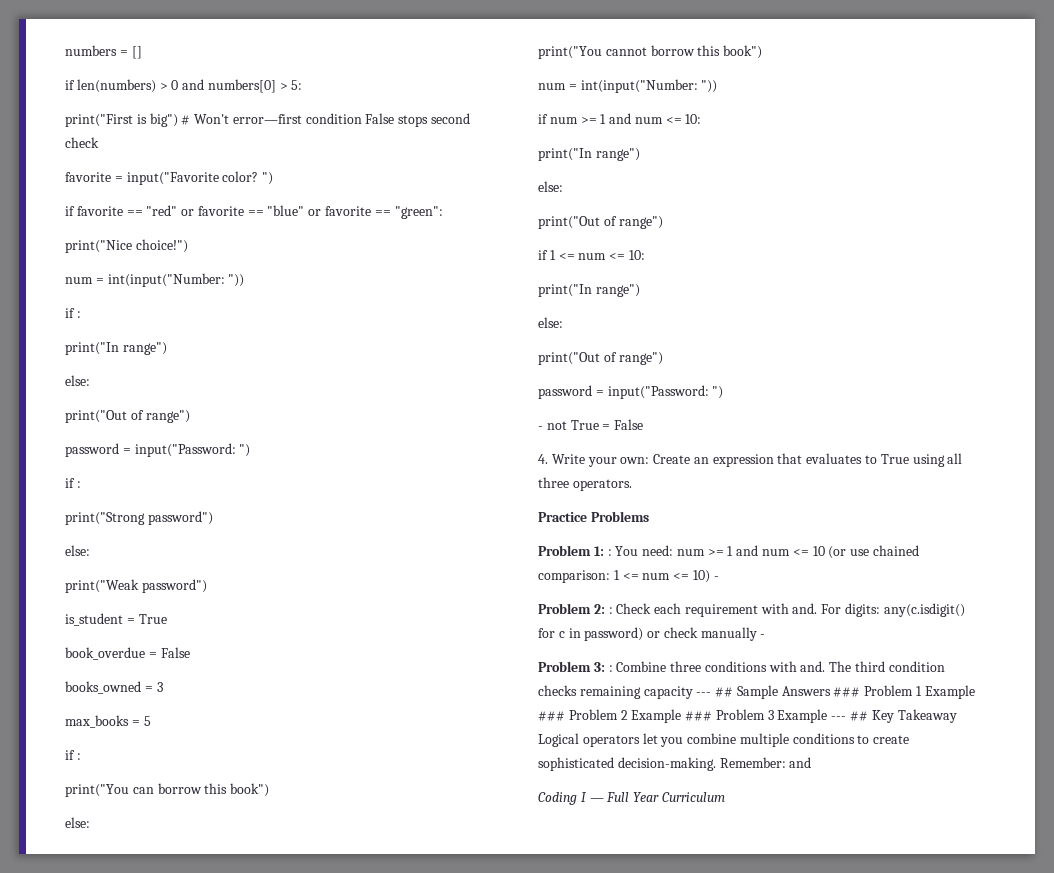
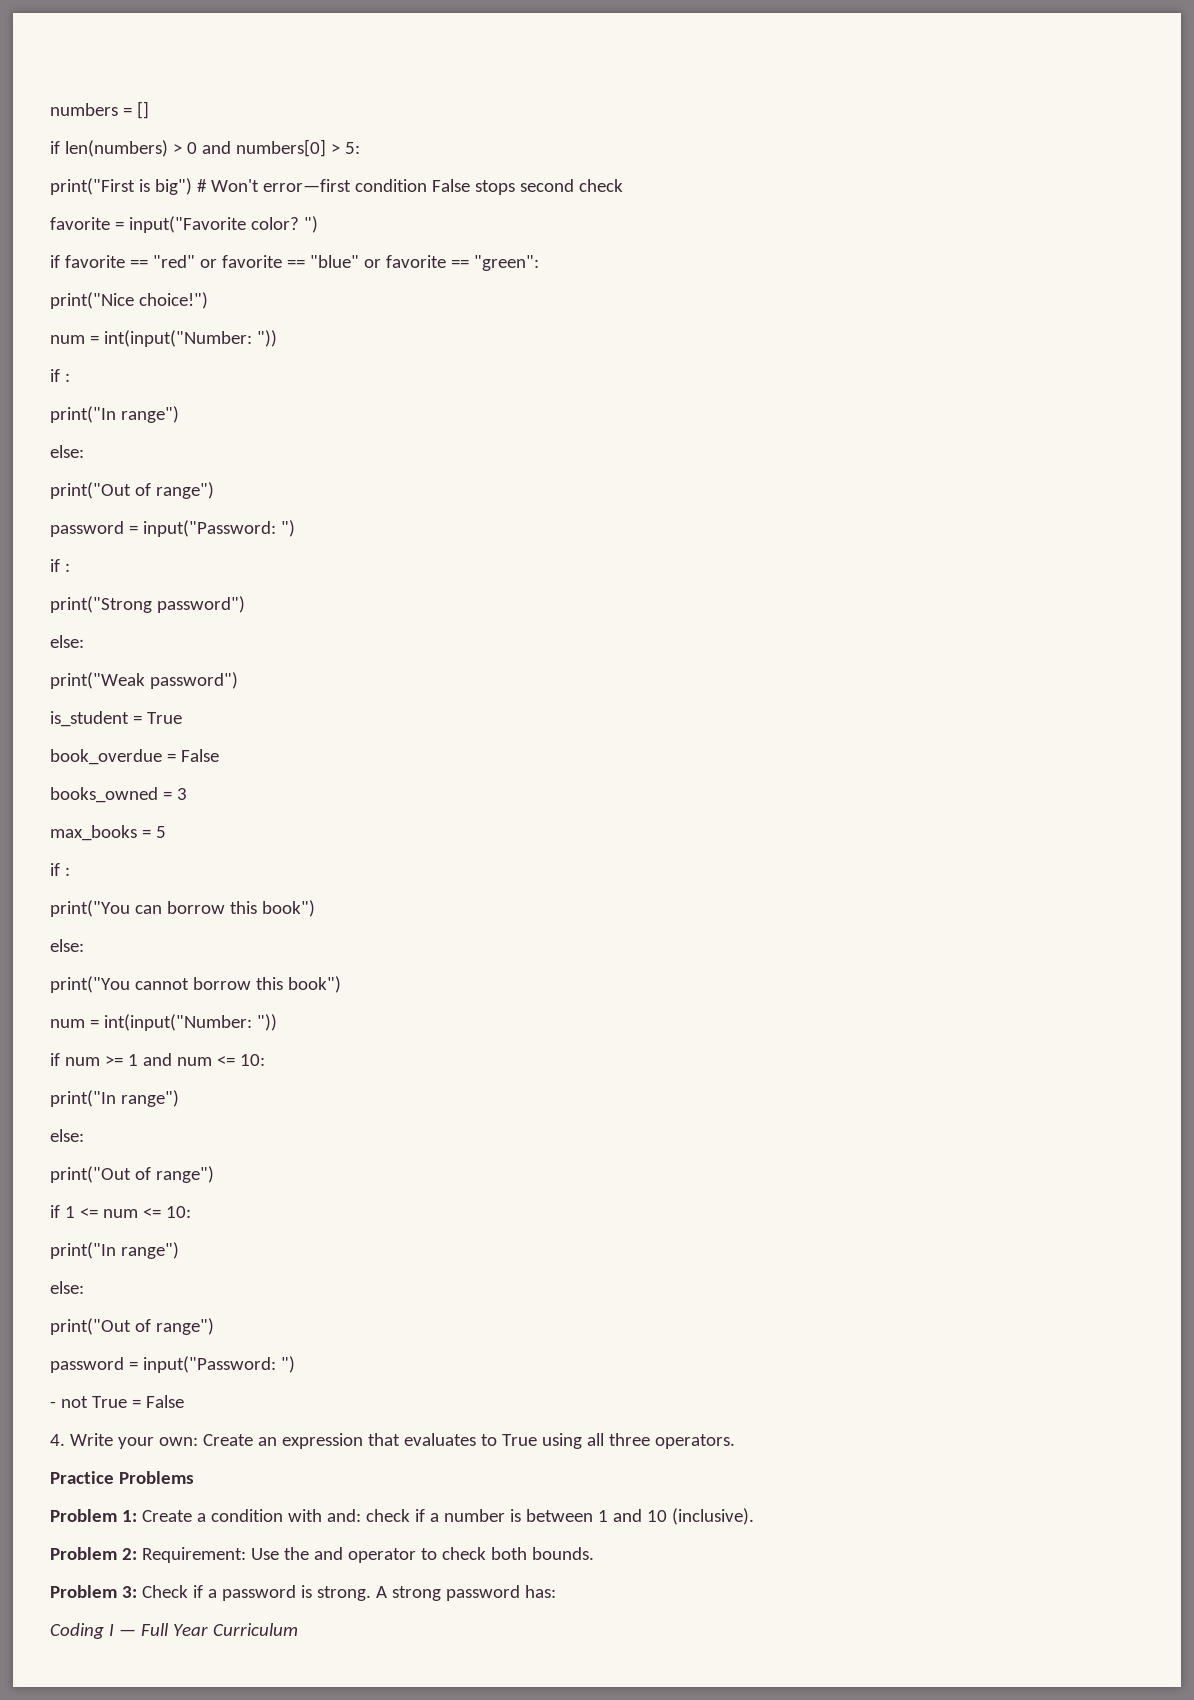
- Problem 1: : You need: num >= 1 and num <= 10 (or use chained comparison: 1 <= num <= 10) -
- Problem 2: : Check each requirement with and. For digits: any(c.isdigit() for c in password) or check manually -
- Problem 3: : Combine three conditions with and. The third condition checks remaining capacity --- ## Sample Answers ### Problem 1 Example ### Problem 2 Example ### Problem 3 Example --- ## Key Takeaway Logical operators let you combine multiple conditions to create sophisticated decision-making. Remember: and
+ Problem 1: Create a condition with and: check if a number is between 1 and 10 (inclusive).
+ Problem 2: Requirement: Use the and operator to check both bounds.
+ Problem 3: Check if a password is strong. A strong password has:

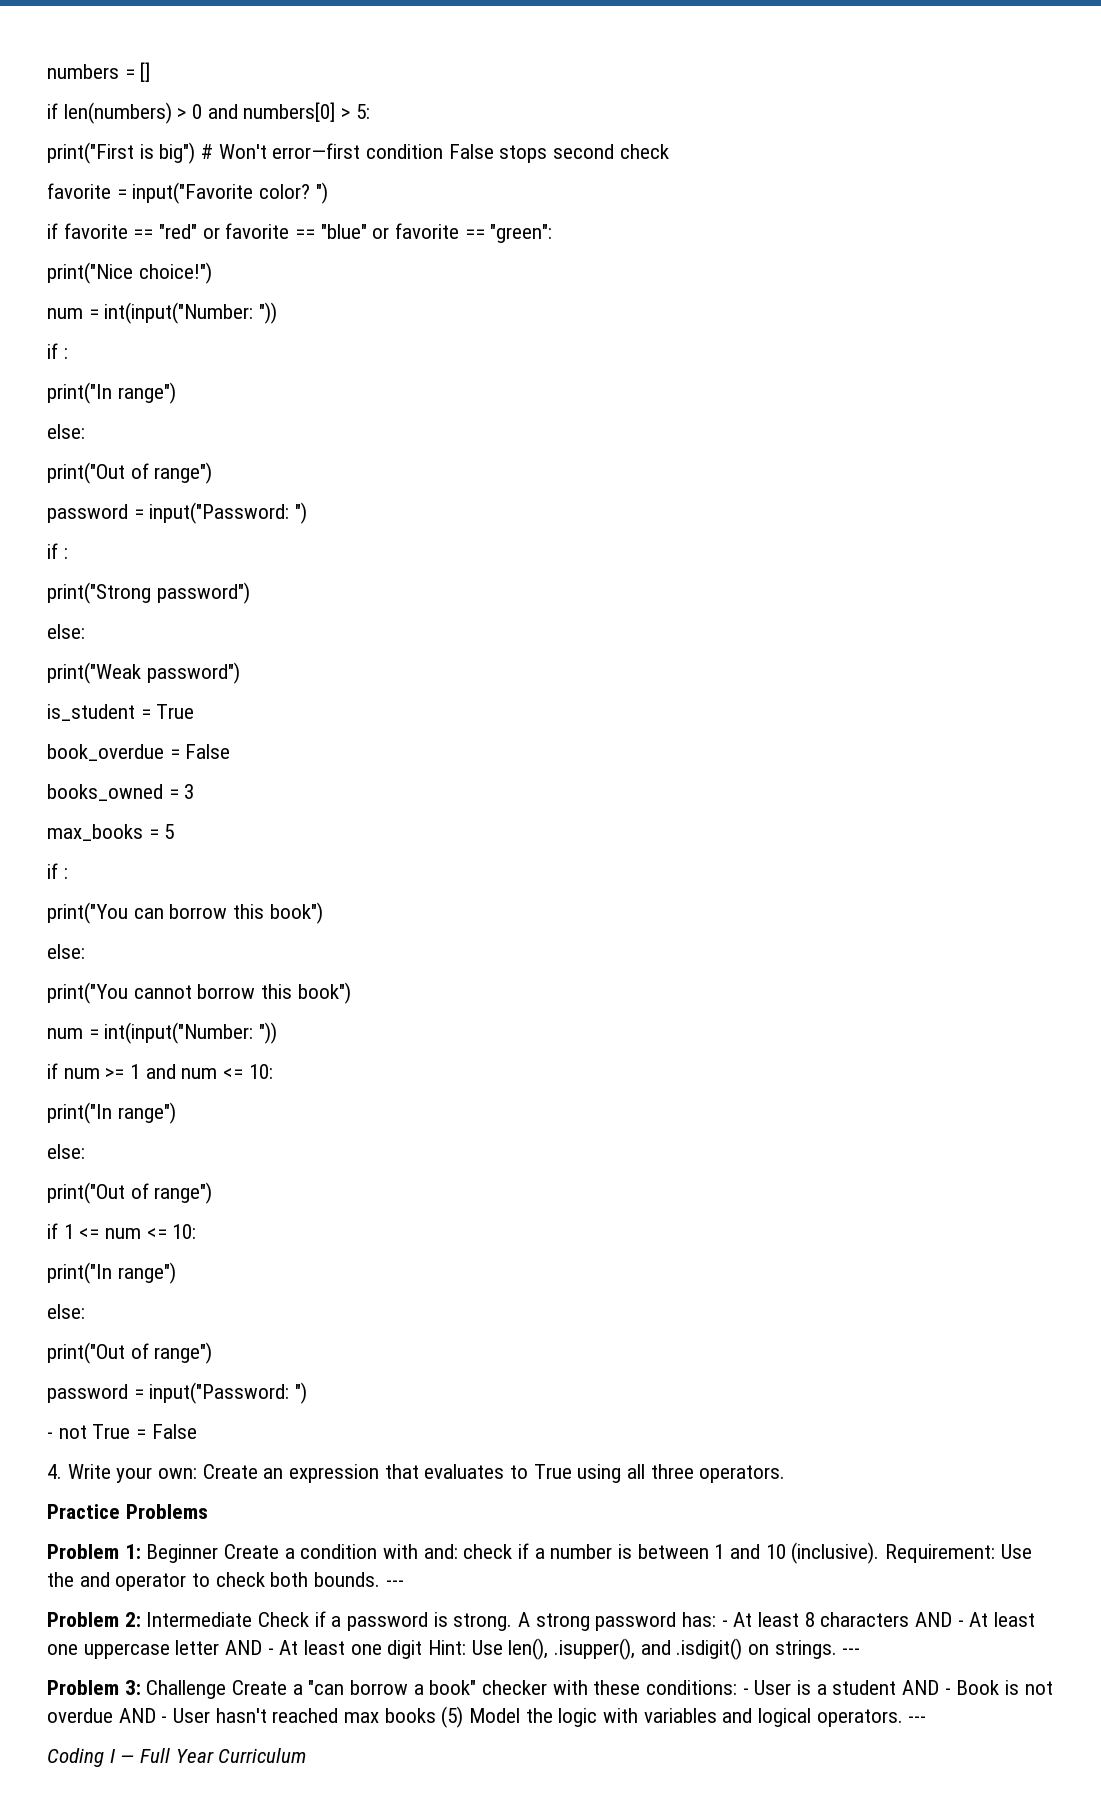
- Problem 1: Create a condition with and: check if a number is between 1 and 10 (inclusive).
- Problem 2: Requirement: Use the and operator to check both bounds.
- Problem 3: Check if a password is strong.
+ Problem 1: Beginner Create a condition with and: check if a number is between 1 and 10 (inclusive). Requirement: Use the and operator to check both bounds. ---
+ Problem 2: Intermediate Check if a password is strong.
- A strong password has:
+ A strong password has: - At least 8 characters AND - At least one uppercase letter AND - At least one digit Hint: Use len(), .isupper(), and .isdigit() on strings. ---
+ Problem 3: Challenge Create a "can borrow a book" checker with these conditions: - User is a student AND - Book is not overdue AND - User hasn't reached max books (5) Model the logic with variables and logical operators. ---

